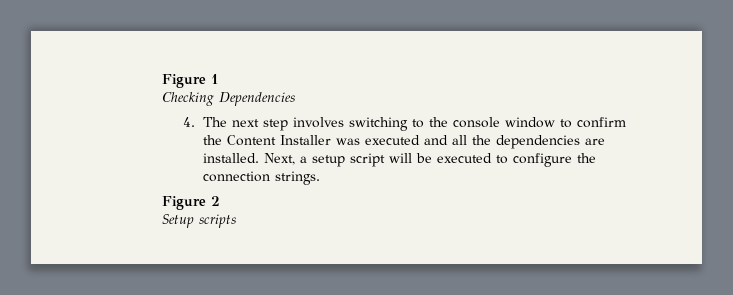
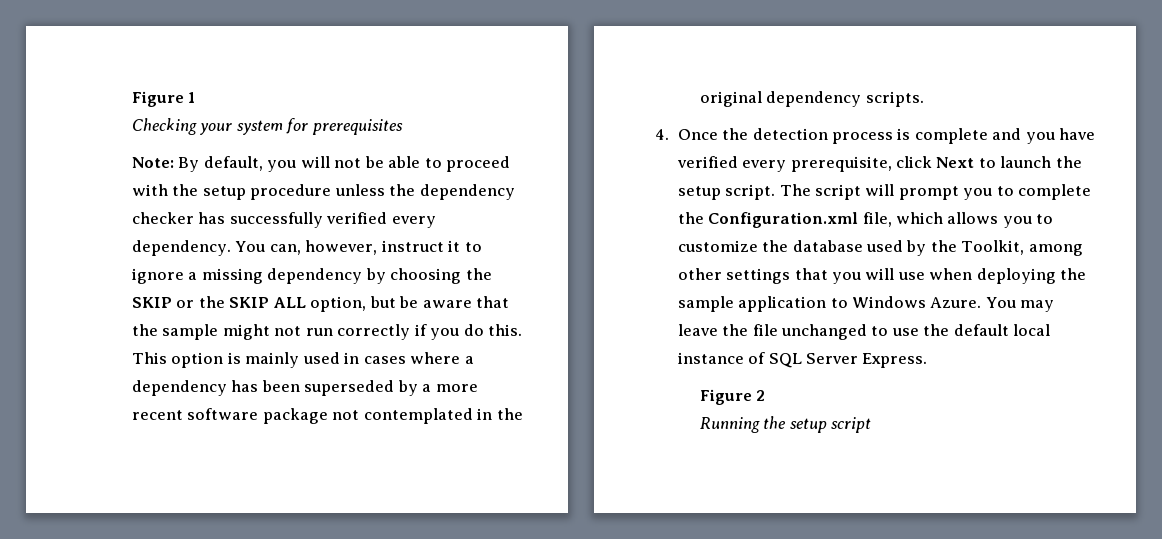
- Checking Dependencies
- 4. The next step involves switching to the console window to confirm the Content Installer was executed and all the dependencies are installed. Next, a setup script will be executed to configure the connection strings.
+ Checking your system for prerequisites
+ Note: By default, you will not be able to proceed with the setup procedure unless the dependency checker has successfully verified every dependency. You can, however, instruct it to ignore a missing dependency by choosing the SKIP or the SKIP ALL option, but be aware that the sample might not run correctly if you do this. This option is mainly used in cases where a dependency has been superseded by a more recent software package not contemplated in the original dependency scripts.
+ 4. Once the detection process is complete and you have verified every prerequisite, click Next to launch the setup script. The script will prompt you to complete the Configuration.xml file, which allows you to customize the database used by the Toolkit, among other settings that you will use when deploying the sample application to Windows Azure. You may leave the file unchanged to use the default local instance of SQL Server Express.
  Figure 2
- Setup scripts
+ Running the setup script

